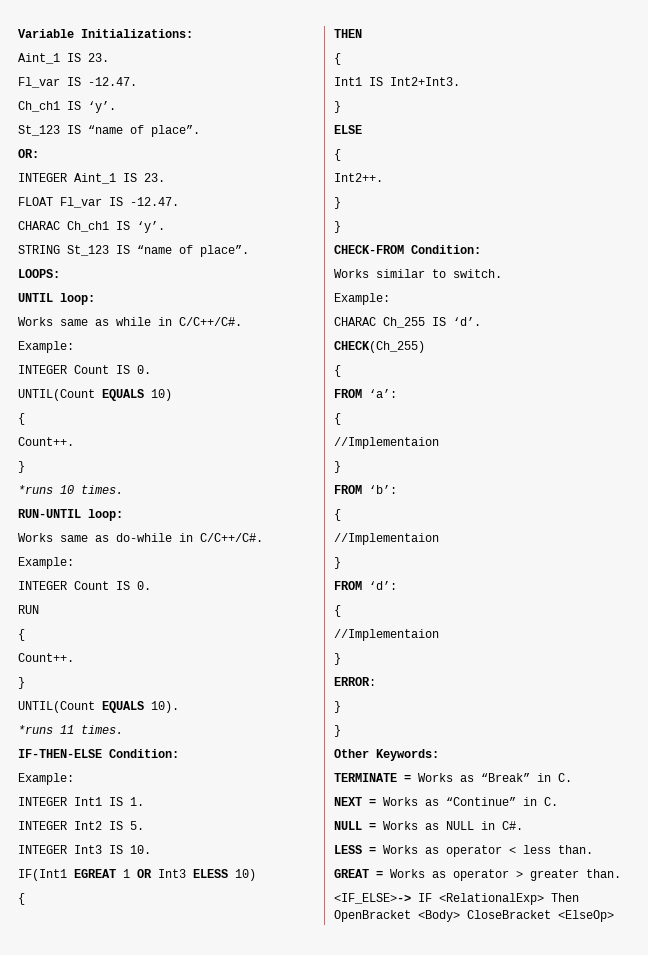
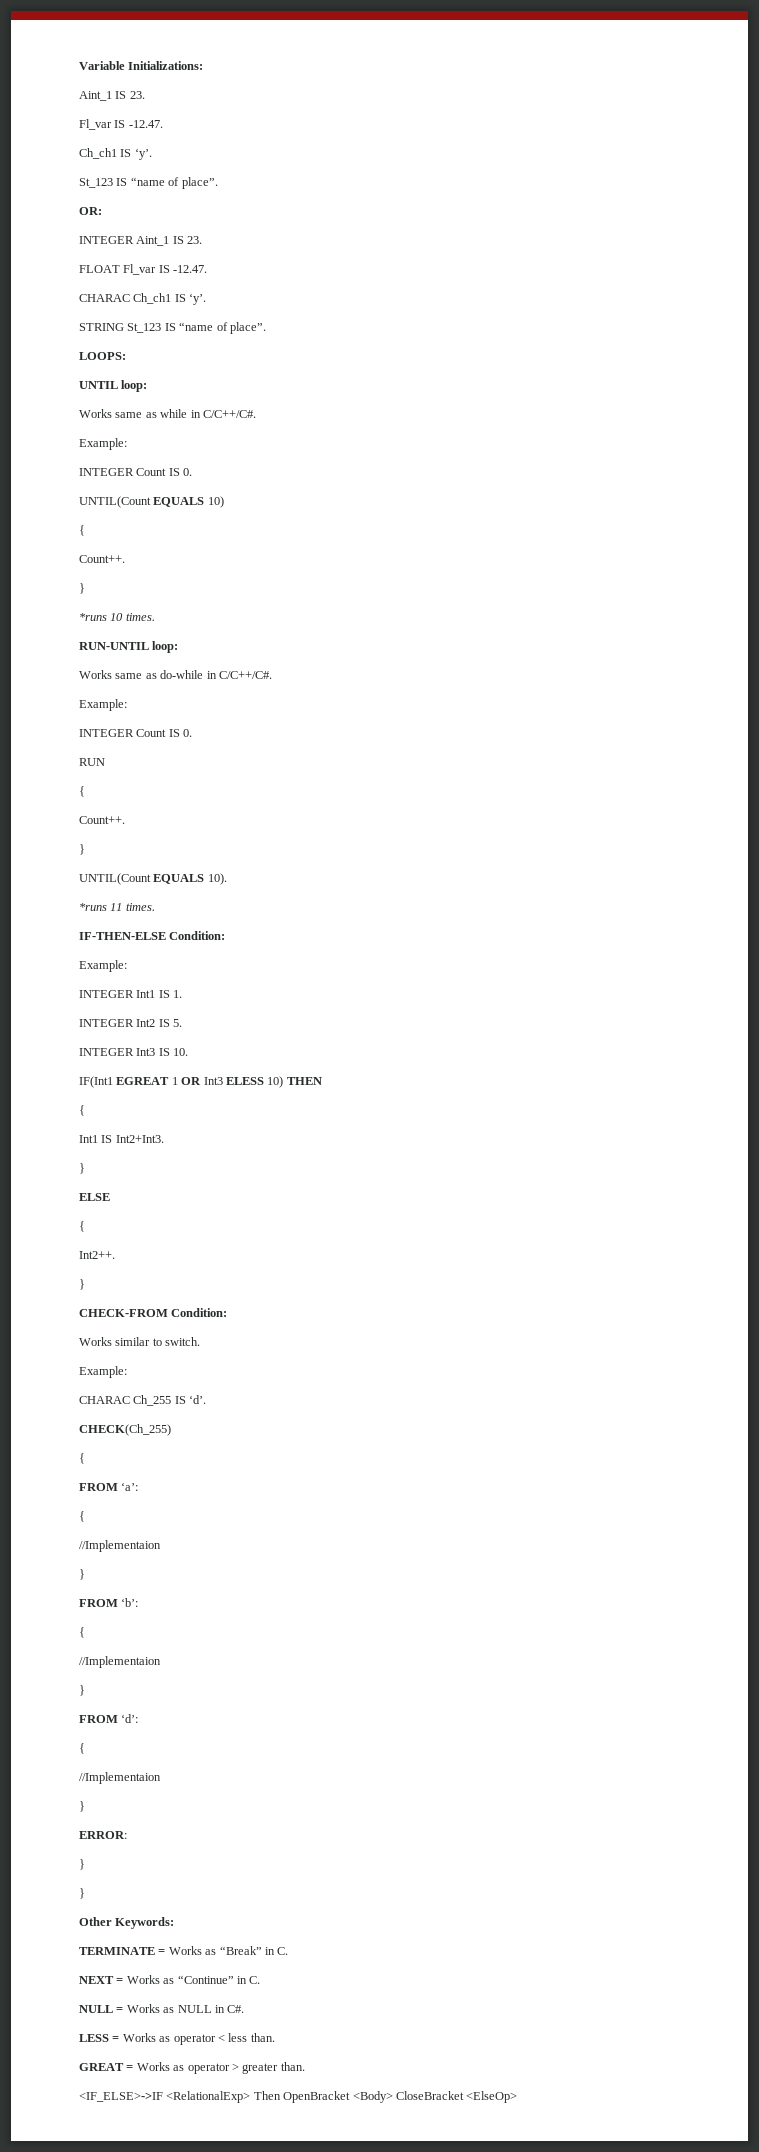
- IF(Int1 EGREAT 1 OR Int3 ELESS 10)
- {
- THEN
+ IF(Int1 EGREAT 1 OR Int3 ELESS 10) THEN
  Int2++.
- }
- <IF_ELSE>-> IF <RelationalExp> Then OpenBracket <Body> CloseBracket <ElseOp>
+ <IF_ELSE>->IF <RelationalExp> Then OpenBracket <Body> CloseBracket <ElseOp>

